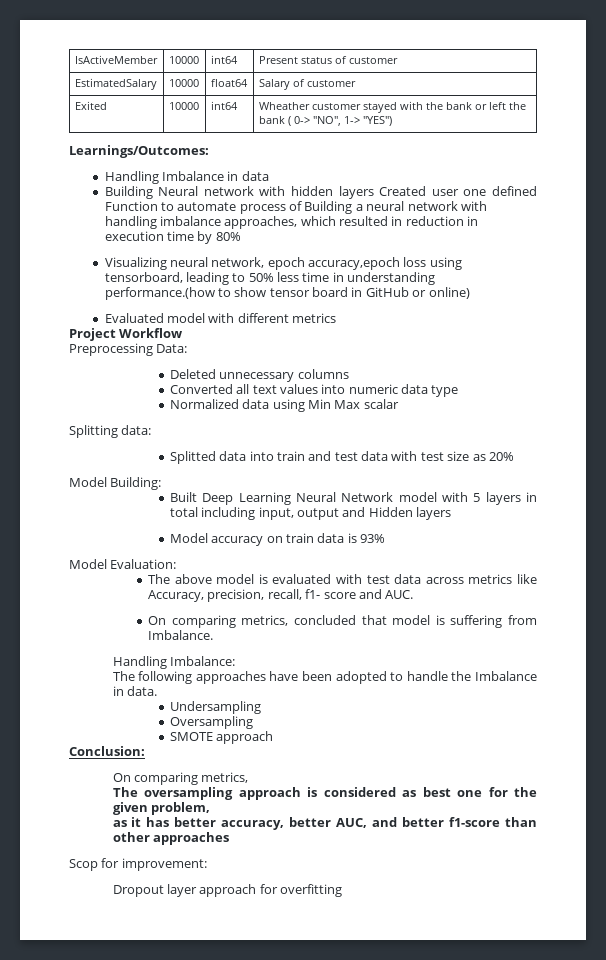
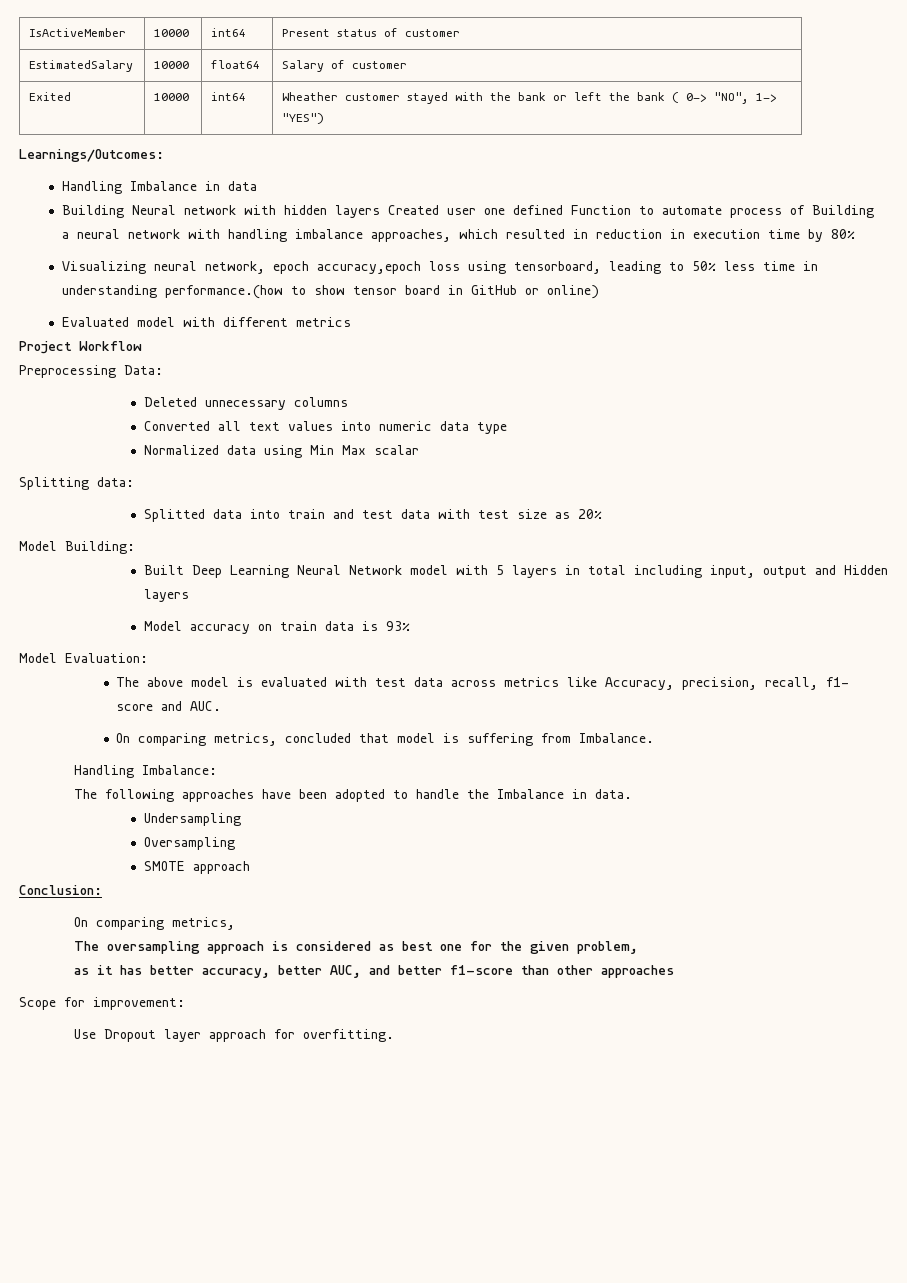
- Scop for improvement:
+ Scope for improvement:
- Dropout layer approach for overfitting
+ Use Dropout layer approach for overfitting.

